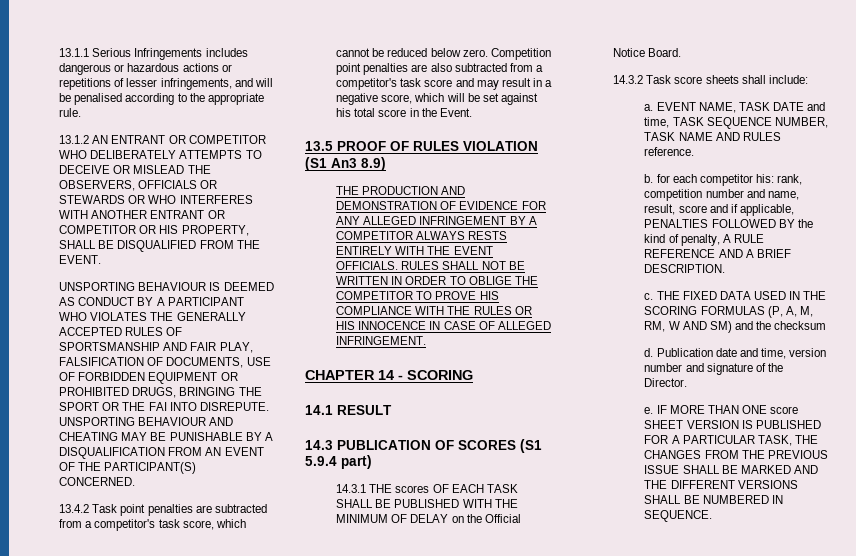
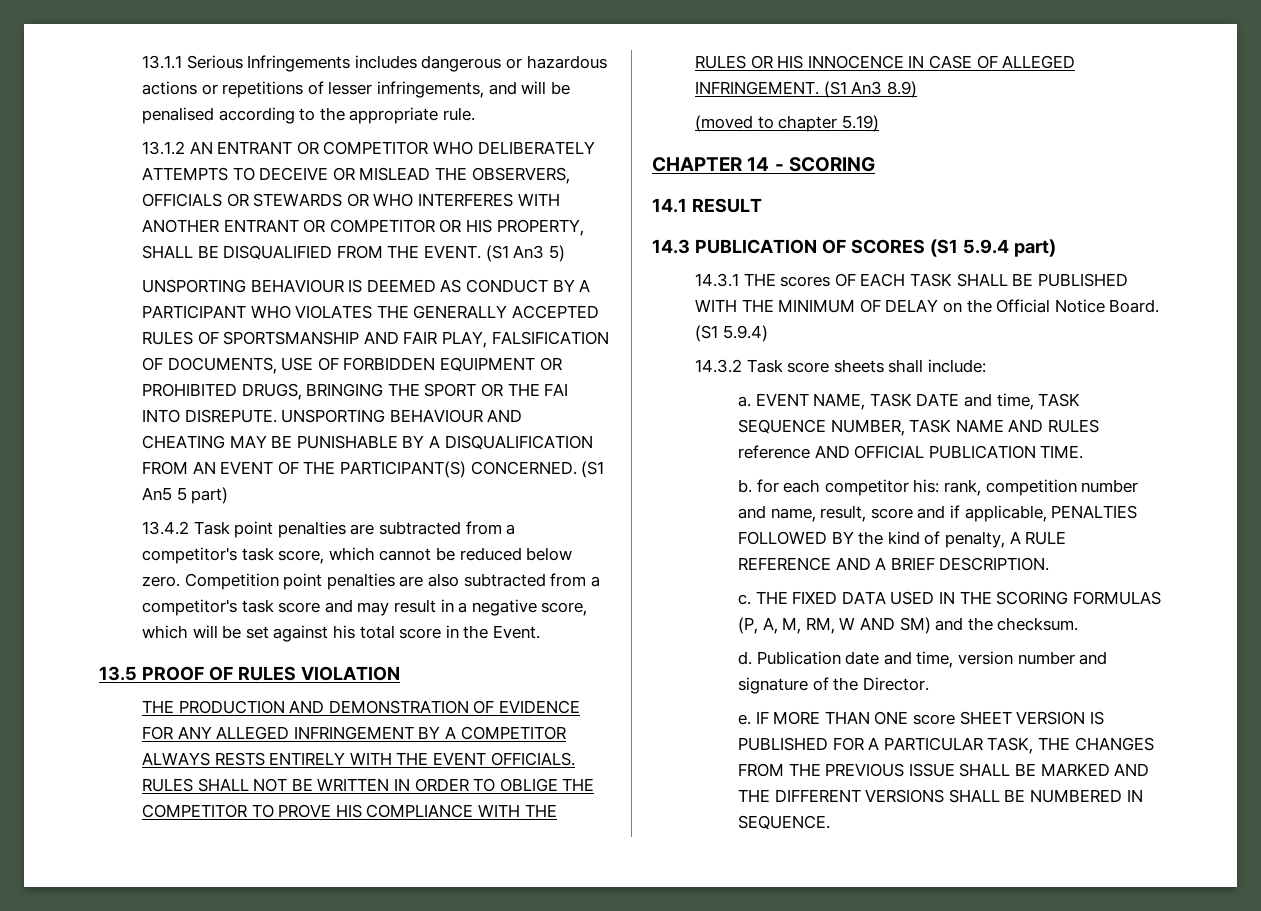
+ (S1 An3 5)
+ (S1 An5 5 part)
- 13.5 PROOF OF RULES VIOLATION (S1 An3 8.9)
+ 13.5 PROOF OF RULES VIOLATION
+ (S1 An3 8.9)
+ (moved to chapter 5.19)
+ (S1 5.9.4)
- EVENT NAME, TASK DATE and time, TASK SEQUENCE NUMBER, TASK NAME AND RULES reference.
+ EVENT NAME, TASK DATE and time, TASK SEQUENCE NUMBER, TASK NAME AND RULES reference AND OFFICIAL PUBLICATION TIME.
- THE FIXED DATA USED IN THE SCORING FORMULAS (P, A, M, RM, W AND SM) and the checksum
+ THE FIXED DATA USED IN THE SCORING FORMULAS (P, A, M, RM, W AND SM) and the checksum.

